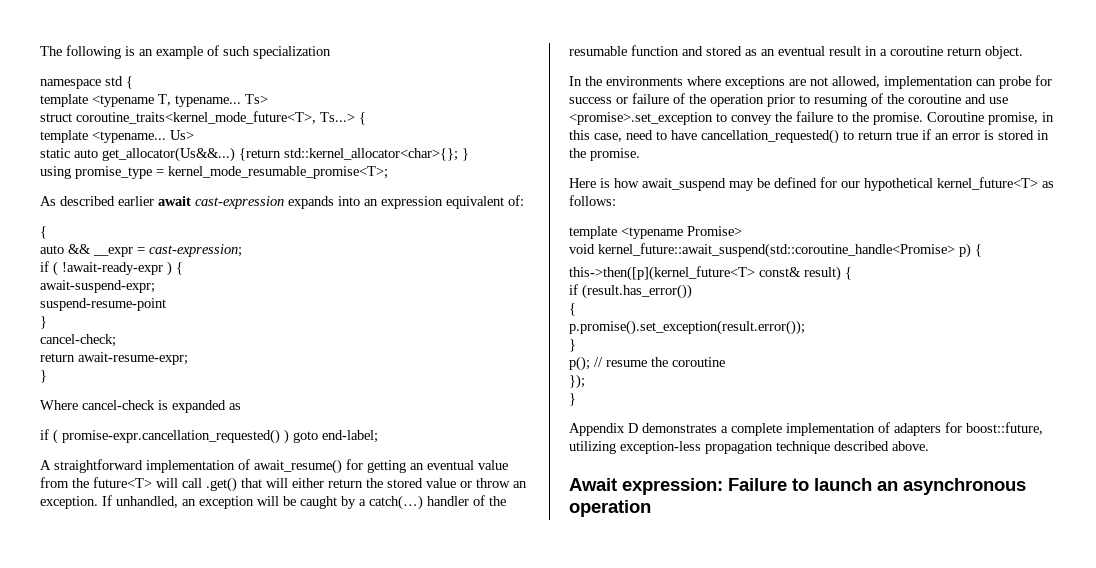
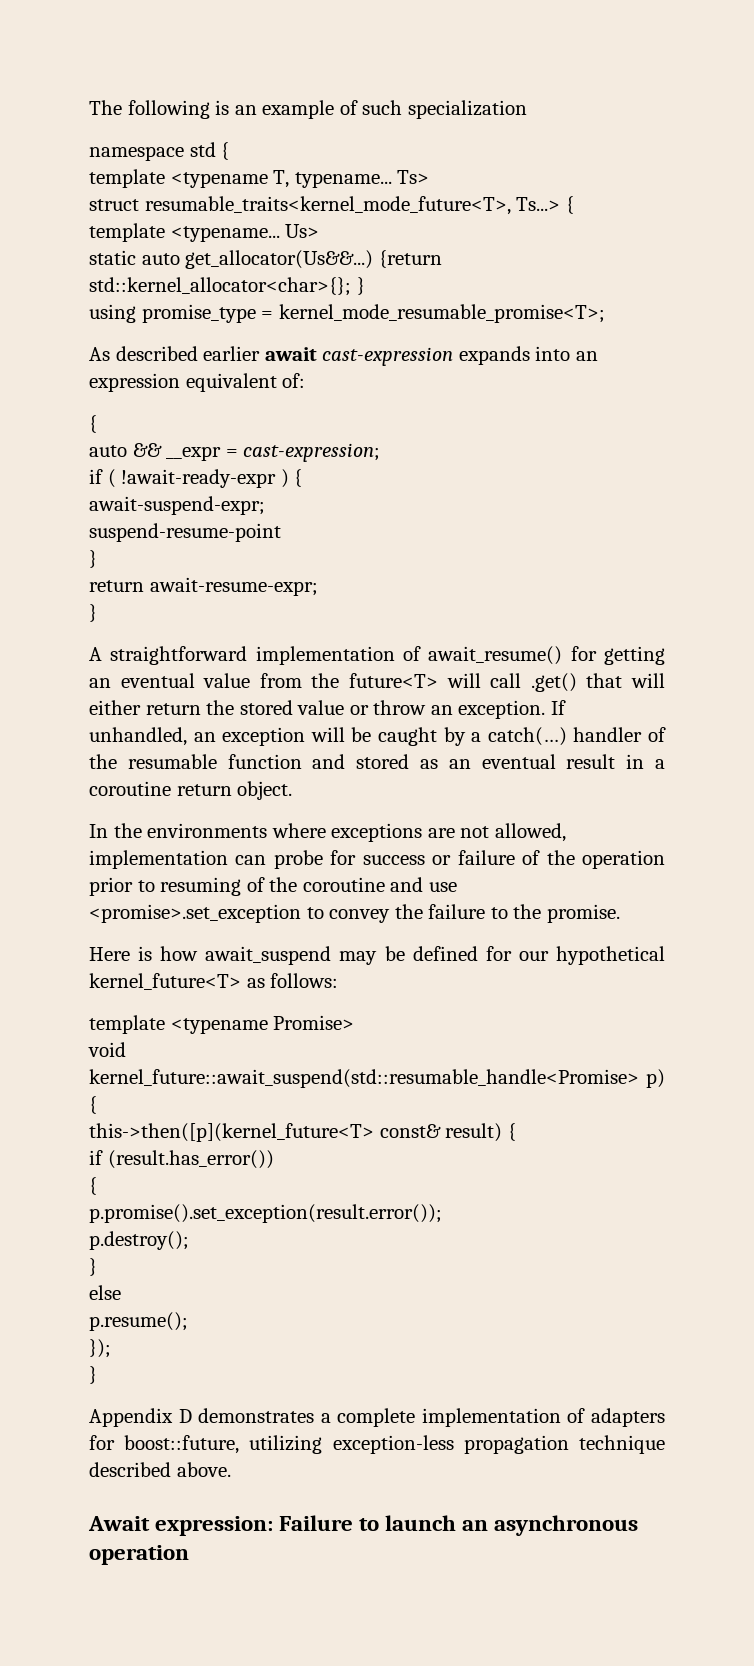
- struct coroutine_traits<kernel_mode_future<T>, Ts...> {
+ struct resumable_traits<kernel_mode_future<T>, Ts...> {
- cancel-check;
- Where cancel-check is expanded as
- if ( promise-expr.cancellation_requested() ) goto end-label;
- Coroutine promise, in this case, need to have cancellation_requested() to return true if an error is stored in the promise.
- void kernel_future::await_suspend(std::coroutine_handle<Promise> p) {
+ void kernel_future::await_suspend(std::resumable_handle<Promise> p) {
  p.promise().set_exception(result.error());
+ p.destroy();
  }
- p(); // resume the coroutine
+ else
+ p.resume();

